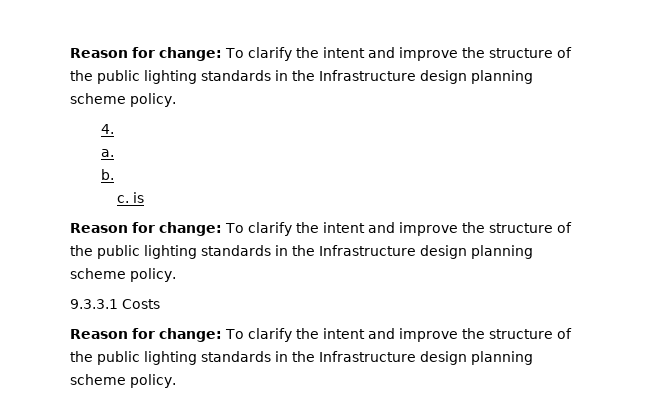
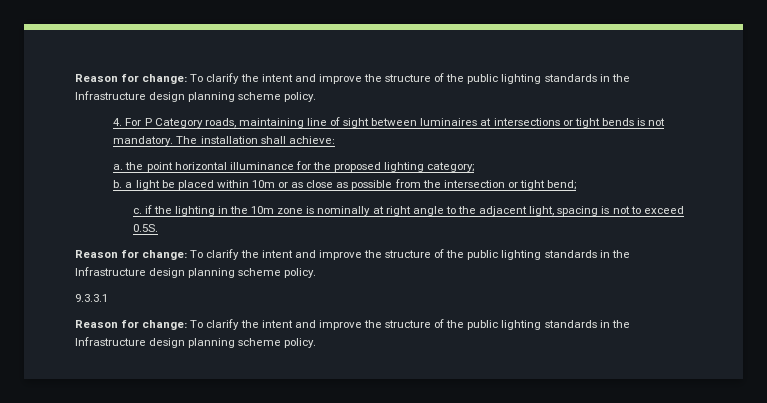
- 4.
- a.
- b.
- c. is
+ 4. For P Category roads, maintaining line of sight between luminaires at intersections or tight bends is not mandatory. The installation shall achieve:
+ a. the point horizontal illuminance for the proposed lighting category;
+ b. a light be placed within 10m or as close as possible from the intersection or tight bend;
+ c. if the lighting in the 10m zone is nominally at right angle to the adjacent light, spacing is not to exceed 0.5S.
- 9.3.3.1 Costs
+ 9.3.3.1

